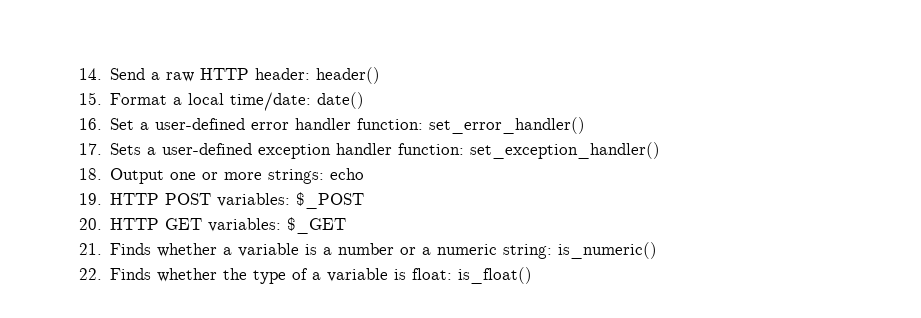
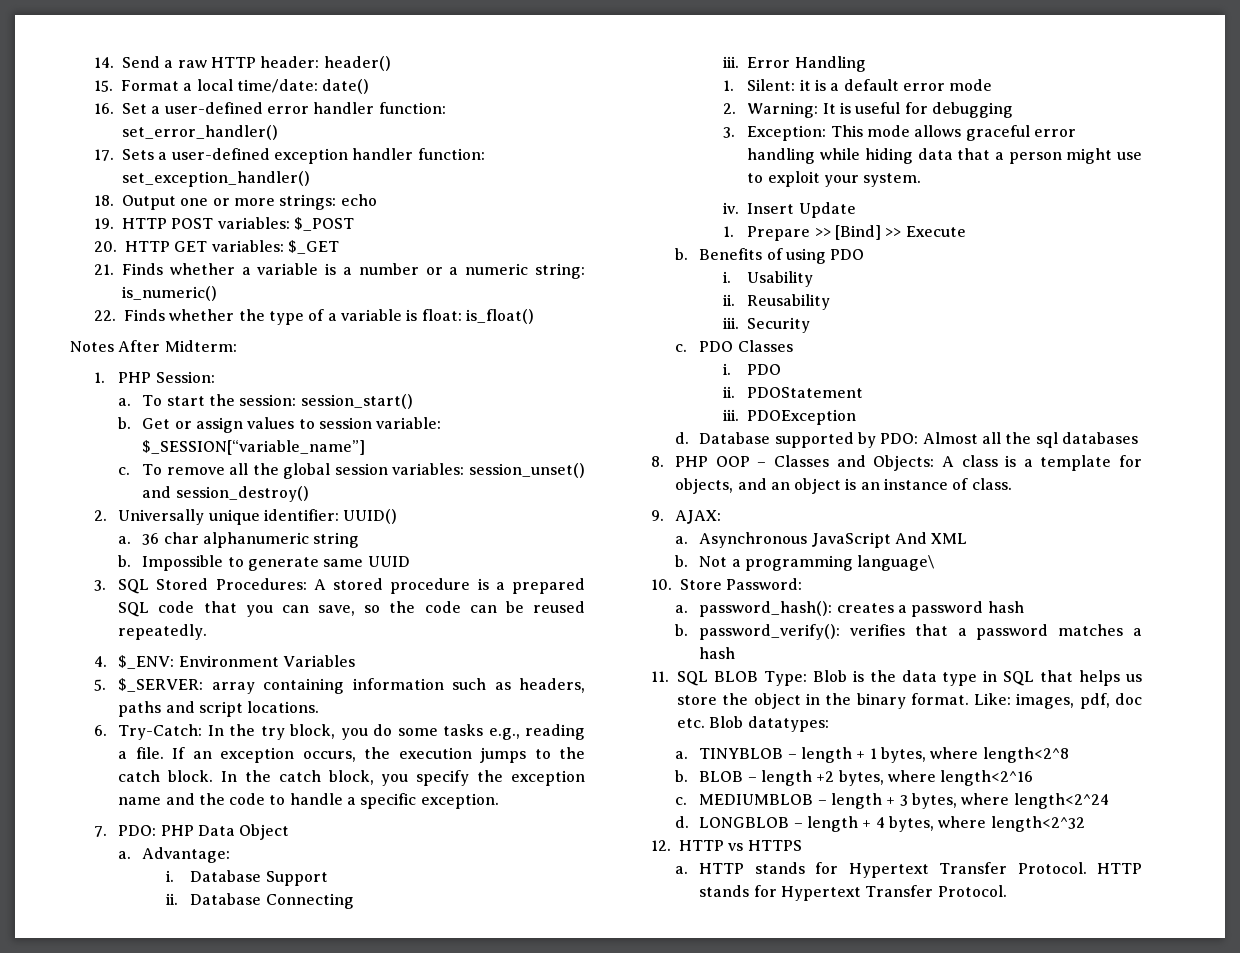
+ Notes After Midterm:
+ 1. PHP Session:
+ a. To start the session: session_start()
+ b. Get or assign values to session variable: $_SESSION[“variable_name”]
+ c. To remove all the global session variables: session_unset() and session_destroy()
+ 2. Universally unique identifier: UUID()
+ a. 36 char alphanumeric string
+ b. Impossible to generate same UUID
+ 3. SQL Stored Procedures: A stored procedure is a prepared SQL code that you can save, so the code can be reused repeatedly.
+ 4. $_ENV: Environment Variables
+ 5. $_SERVER: array containing information such as headers, paths and script locations.
+ 6. Try-Catch: In the try block, you do some tasks e.g., reading a file. If an exception occurs, the execution jumps to the catch block. In the catch block, you specify the exception name and the code to handle a specific exception.
+ 7. PDO: PHP Data Object
+ a. Advantage:
+ i. Database Support
+ ii. Database Connecting
+ iii. Error Handling
+ 1. Silent: it is a default error mode
+ 2. Warning: It is useful for debugging
+ 3. Exception: This mode allows graceful error handling while hiding data that a person might use to exploit your system.
+ iv. Insert Update
+ 1. Prepare >> [Bind] >> Execute
+ b. Benefits of using PDO
+ i. Usability
+ ii. Reusability
+ iii. Security
+ c. PDO Classes
+ i. PDO
+ ii. PDOStatement
+ iii. PDOException
+ d. Database supported by PDO: Almost all the sql databases
+ 8. PHP OOP – Classes and Objects: A class is a template for objects, and an object is an instance of class.
+ 9. AJAX:
+ a. Asynchronous JavaScript And XML
+ b. Not a programming language\
+ 10. Store Password:
+ a. password_hash(): creates a password hash
+ b. password_verify(): verifies that a password matches a hash
+ 11. SQL BLOB Type: Blob is the data type in SQL that helps us store the object in the binary format. Like: images, pdf, doc etc. Blob datatypes:
+ a. TINYBLOB – length + 1 bytes, where length<2^8
+ b. BLOB – length +2 bytes, where length<2^16
+ c. MEDIUMBLOB – length + 3 bytes, where length<2^24
+ d. LONGBLOB – length + 4 bytes, where length<2^32
+ 12. HTTP vs HTTPS
+ a. HTTP stands for Hypertext Transfer Protocol. HTTP stands for Hypertext Transfer Protocol.

